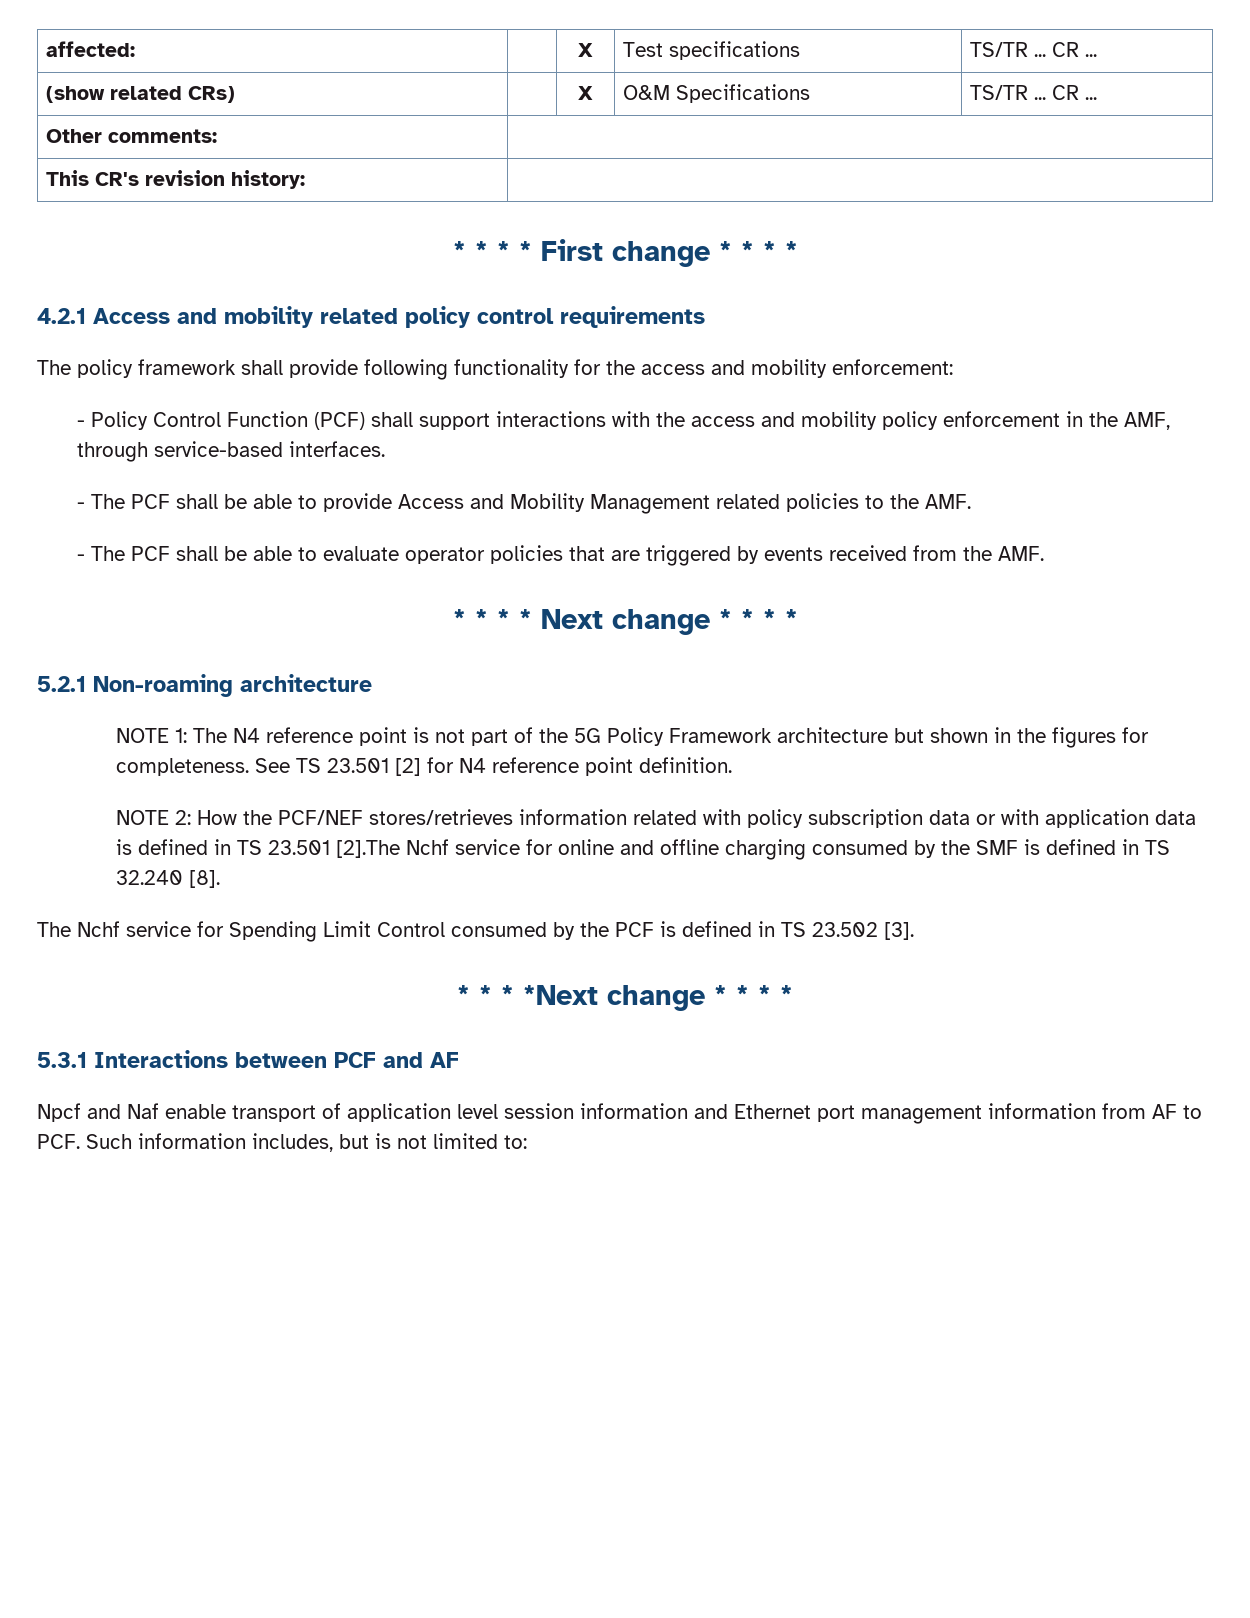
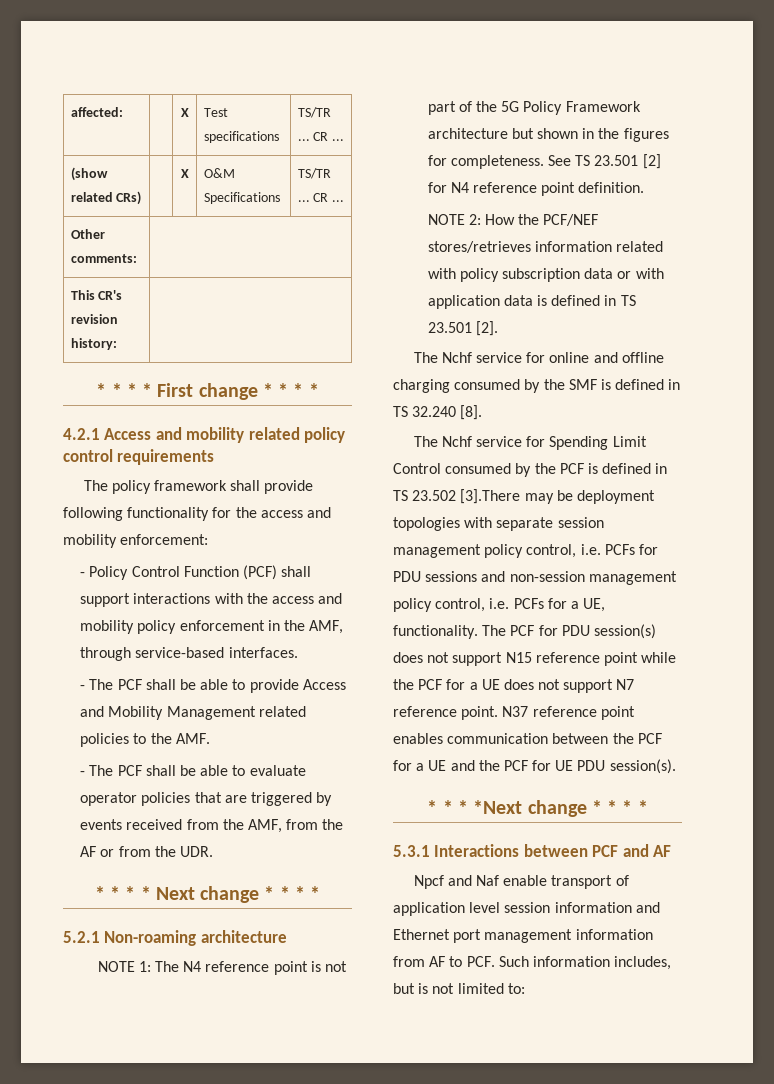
- - The PCF shall be able to evaluate operator policies that are triggered by events received from the AMF.
+ - The PCF shall be able to evaluate operator policies that are triggered by events received from the AMF, from the AF or from the UDR.
- NOTE 2: How the PCF/NEF stores/retrieves information related with policy subscription data or with application data is defined in TS 23.501 [2].The Nchf service for online and offline charging consumed by the SMF is defined in TS 32.240 [8].
+ NOTE 2: How the PCF/NEF stores/retrieves information related with policy subscription data or with application data is defined in TS 23.501 [2].
+ The Nchf service for online and offline charging consumed by the SMF is defined in TS 32.240 [8].
- The Nchf service for Spending Limit Control consumed by the PCF is defined in TS 23.502 [3].
+ The Nchf service for Spending Limit Control consumed by the PCF is defined in TS 23.502 [3].There may be deployment topologies with separate session management policy control, i.e. PCFs for PDU sessions and non-session management policy control, i.e. PCFs for a UE, functionality. The PCF for PDU session(s) does not support N15 reference point while the PCF for a UE does not support N7 reference point. N37 reference point enables communication between the PCF for a UE and the PCF for UE PDU session(s).

